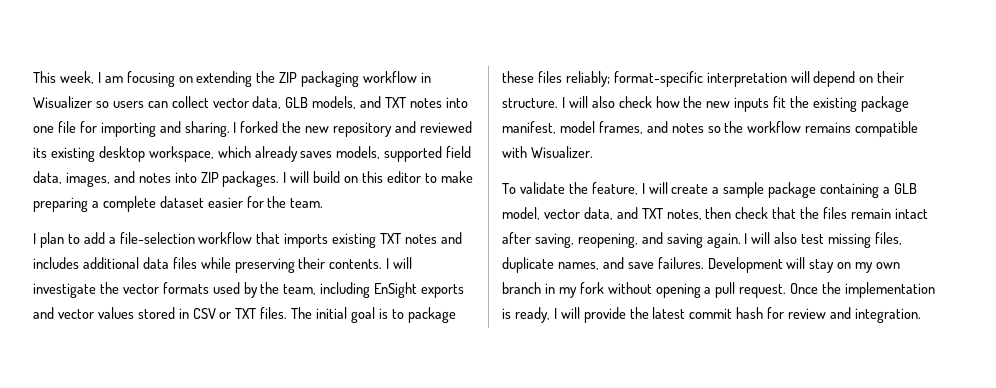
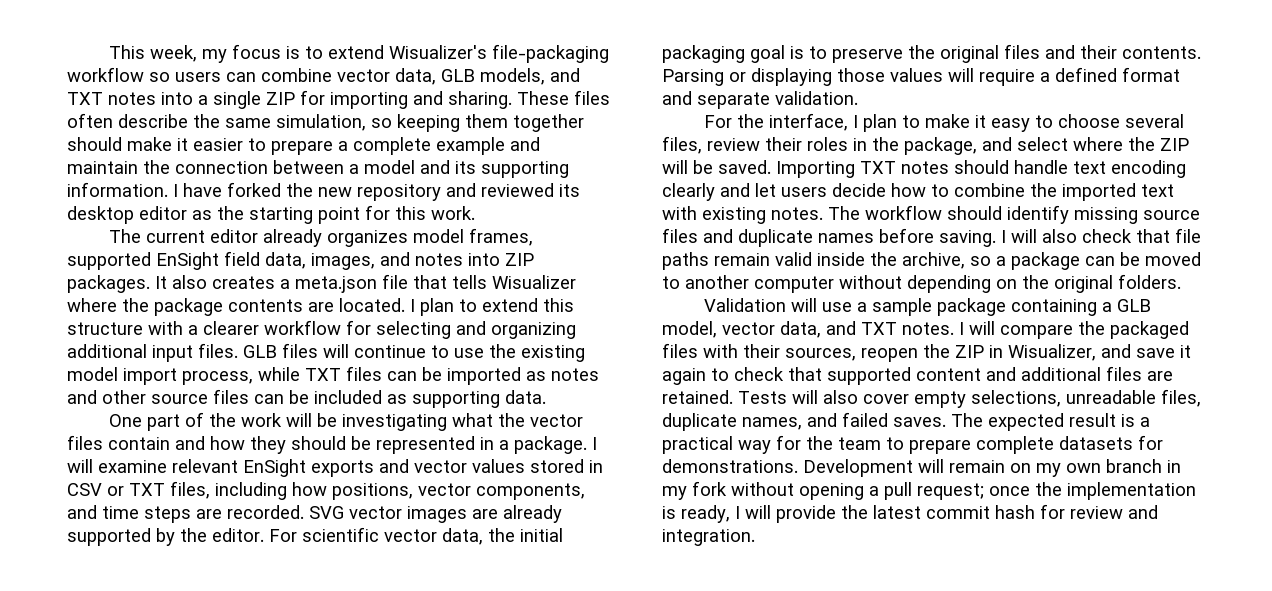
- This week, I am focusing on extending the ZIP packaging workflow in Wisualizer so users can collect vector data, GLB models, and TXT notes into one file for importing and sharing.
+ This week, my focus is to extend Wisualizer's file-packaging workflow so users can combine vector data, GLB models, and TXT notes into a single ZIP for importing and sharing.
- I forked the new repository and reviewed its existing desktop workspace, which already saves models, supported field data, images, and notes into ZIP packages.
+ These files often describe the same simulation, so keeping them together should make it easier to prepare a complete example and maintain the connection between a model and its supporting information. I have forked the new repository and reviewed its desktop editor as the starting point for this work.
+ The current editor already organizes model frames, supported EnSight field data, images, and notes into ZIP packages.
- I will build on this editor to make preparing a complete dataset easier for the team.
- I plan to add a file-selection workflow that imports existing TXT notes and includes additional data files while preserving their contents. I will investigate the vector formats used by the team, including EnSight exports and vector values stored in CSV or TXT files. The initial goal is to package these files reliably; format-specific interpretation will depend on their structure. I will also check how the new inputs fit the existing package manifest, model frames, and notes so the workflow remains compatible with Wisualizer.
- To validate the feature, I will create a sample package containing a GLB model, vector data, and TXT notes, then check that the files remain intact after saving, reopening, and saving again. I will also test missing files, duplicate names, and save failures.
+ It also creates a meta.json file that tells Wisualizer where the package contents are located. I plan to extend this structure with a clearer workflow for selecting and organizing additional input files. GLB files will continue to use the existing model import process, while TXT files can be imported as notes and other source files can be included as supporting data.
+ One part of the work will be investigating what the vector files contain and how they should be represented in a package. I will examine relevant EnSight exports and vector values stored in CSV or TXT files, including how positions, vector components, and time steps are recorded. SVG vector images are already supported by the editor. For scientific vector data, the initial packaging goal is to preserve the original files and their contents. Parsing or displaying those values will require a defined format and separate validation.
+ For the interface, I plan to make it easy to choose several files, review their roles in the package, and select where the ZIP will be saved. Importing TXT notes should handle text encoding clearly and let users decide how to combine the imported text with existing notes. The workflow should identify missing source files and duplicate names before saving. I will also check that file paths remain valid inside the archive, so a package can be moved to another computer without depending on the original folders.
+ Validation will use a sample package containing a GLB model, vector data, and TXT notes. I will compare the packaged files with their sources, reopen the ZIP in Wisualizer, and save it again to check that supported content and additional files are retained. Tests will also cover empty selections, unreadable files, duplicate names, and failed saves. The expected result is a practical way for the team to prepare complete datasets for demonstrations.
- Development will stay on my own branch in my fork without opening a pull request. Once the implementation is ready, I will provide the latest commit hash for review and integration.
+ Development will remain on my own branch in my fork without opening a pull request; once the implementation is ready, I will provide the latest commit hash for review and integration.

